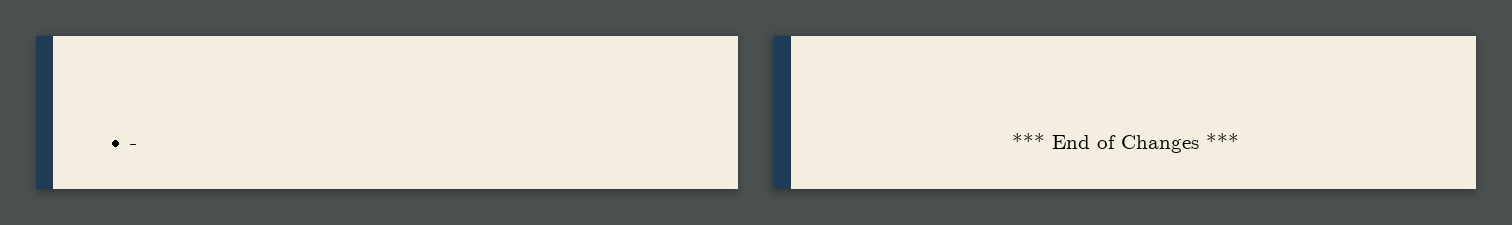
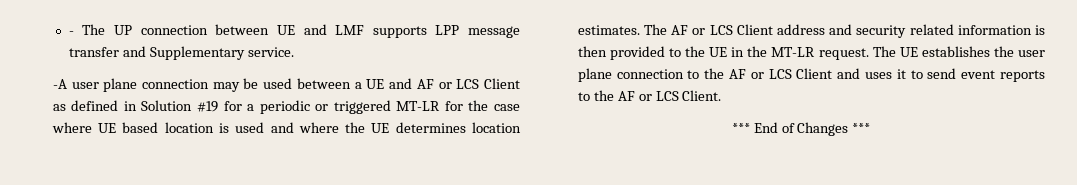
- -
+ - The UP connection between UE and LMF supports LPP message transfer and Supplementary service.
+ -A user plane connection may be used between a UE and AF or LCS Client as defined in Solution #19 for a periodic or triggered MT-LR for the case where UE based location is used and where the UE determines location estimates. The AF or LCS Client address and security related information is then provided to the UE in the MT-LR request. The UE establishes the user plane connection to the AF or LCS Client and uses it to send event reports to the AF or LCS Client.

